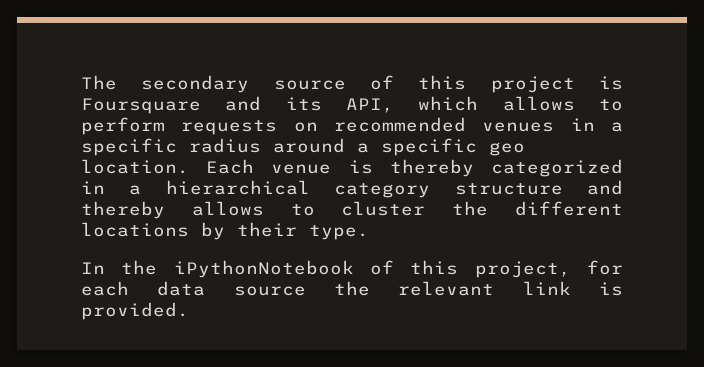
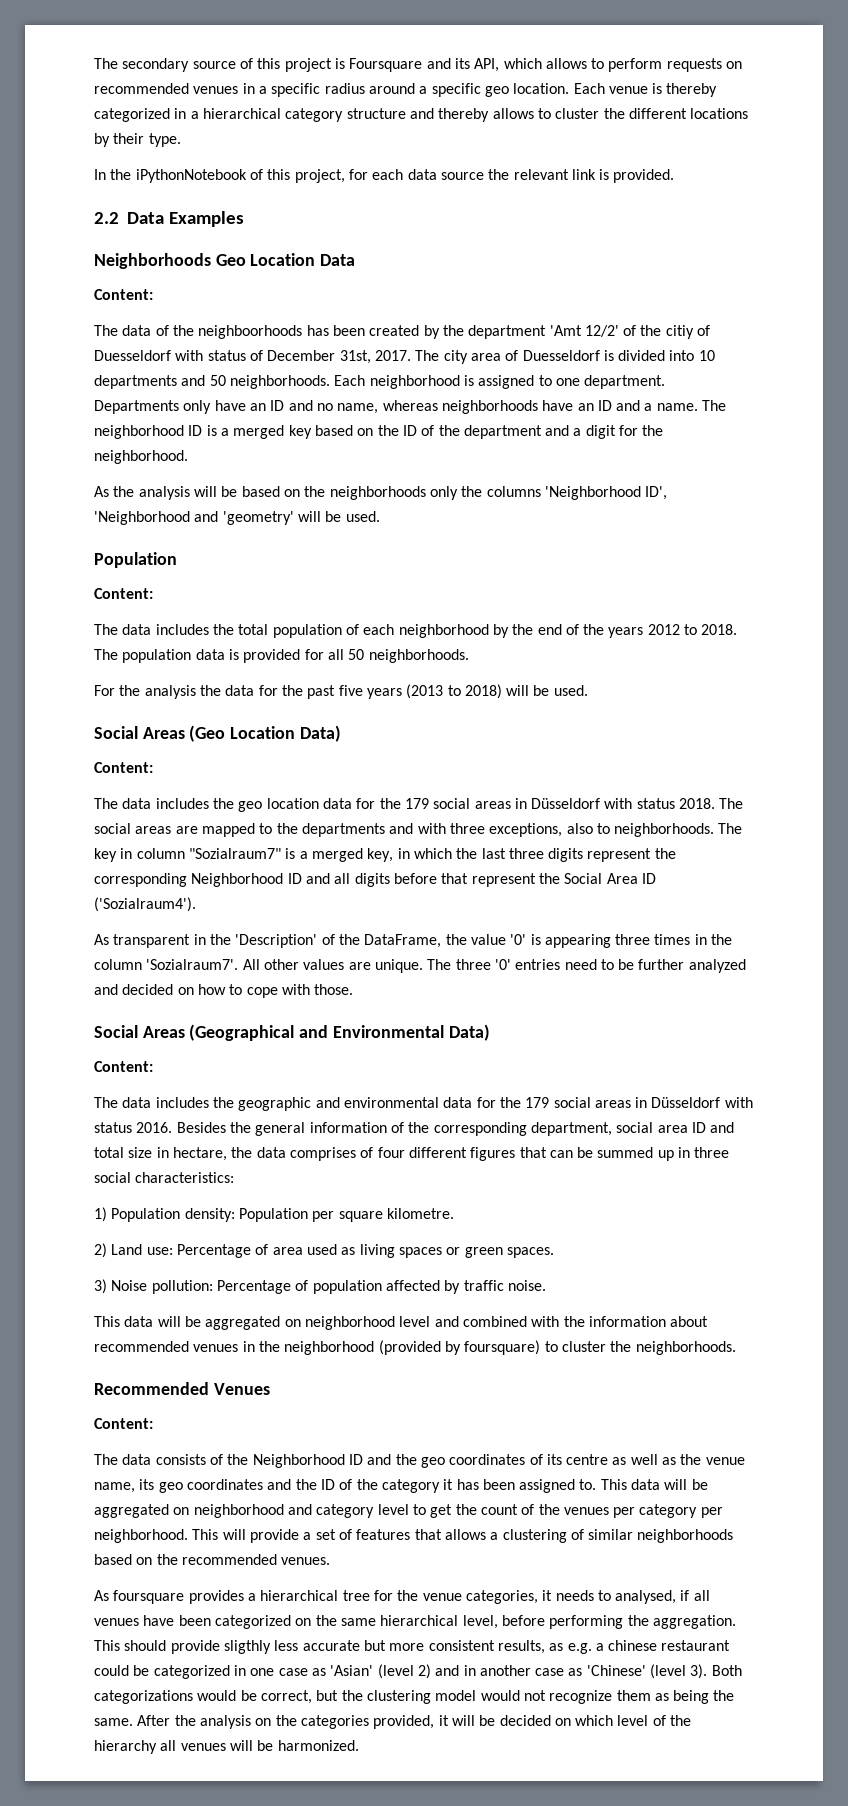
+ 2.2 Data Examples
+ Neighborhoods Geo Location Data
+ Content:
+ The data of the neighboorhoods has been created by the department 'Amt 12/2' of the citiy of Duesseldorf with status of December 31st, 2017. The city area of Duesseldorf is divided into 10 departments and 50 neighborhoods. Each neighborhood is assigned to one department. Departments only have an ID and no name, whereas neighborhoods have an ID and a name. The neighborhood ID is a merged key based on the ID of the department and a digit for the neighborhood.
+ As the analysis will be based on the neighborhoods only the columns 'Neighborhood ID', 'Neighborhood and 'geometry' will be used.
+ Population
+ Content:
+ The data includes the total population of each neighborhood by the end of the years 2012 to 2018. The population data is provided for all 50 neighborhoods.
+ For the analysis the data for the past five years (2013 to 2018) will be used.
+ Social Areas (Geo Location Data)
+ Content:
+ The data includes the geo location data for the 179 social areas in Düsseldorf with status 2018. The social areas are mapped to the departments and with three exceptions, also to neighborhoods. The key in column "Sozialraum7" is a merged key, in which the last three digits represent the corresponding Neighborhood ID and all digits before that represent the Social Area ID ('Sozialraum4').
+ As transparent in the 'Description' of the DataFrame, the value '0' is appearing three times in the column 'Sozialraum7'. All other values are unique. The three '0' entries need to be further analyzed and decided on how to cope with those.
+ Social Areas (Geographical and Environmental Data)
+ Content:
+ The data includes the geographic and environmental data for the 179 social areas in Düsseldorf with status 2016. Besides the general information of the corresponding department, social area ID and total size in hectare, the data comprises of four different figures that can be summed up in three social characteristics:
+ 1) Population density: Population per square kilometre.
+ 2) Land use: Percentage of area used as living spaces or green spaces.
+ 3) Noise pollution: Percentage of population affected by traffic noise.
+ This data will be aggregated on neighborhood level and combined with the information about recommended venues in the neighborhood (provided by foursquare) to cluster the neighborhoods.
+ Recommended Venues
+ Content:
+ The data consists of the Neighborhood ID and the geo coordinates of its centre as well as the venue name, its geo coordinates and the ID of the category it has been assigned to. This data will be aggregated on neighborhood and category level to get the count of the venues per category per neighborhood. This will provide a set of features that allows a clustering of similar neighborhoods based on the recommended venues.
+ As foursquare provides a hierarchical tree for the venue categories, it needs to analysed, if all venues have been categorized on the same hierarchical level, before performing the aggregation. This should provide sligthly less accurate but more consistent results, as e.g. a chinese restaurant could be categorized in one case as 'Asian' (level 2) and in another case as 'Chinese' (level 3). Both categorizations would be correct, but the clustering model would not recognize them as being the same. After the analysis on the categories provided, it will be decided on which level of the hierarchy all venues will be harmonized.

